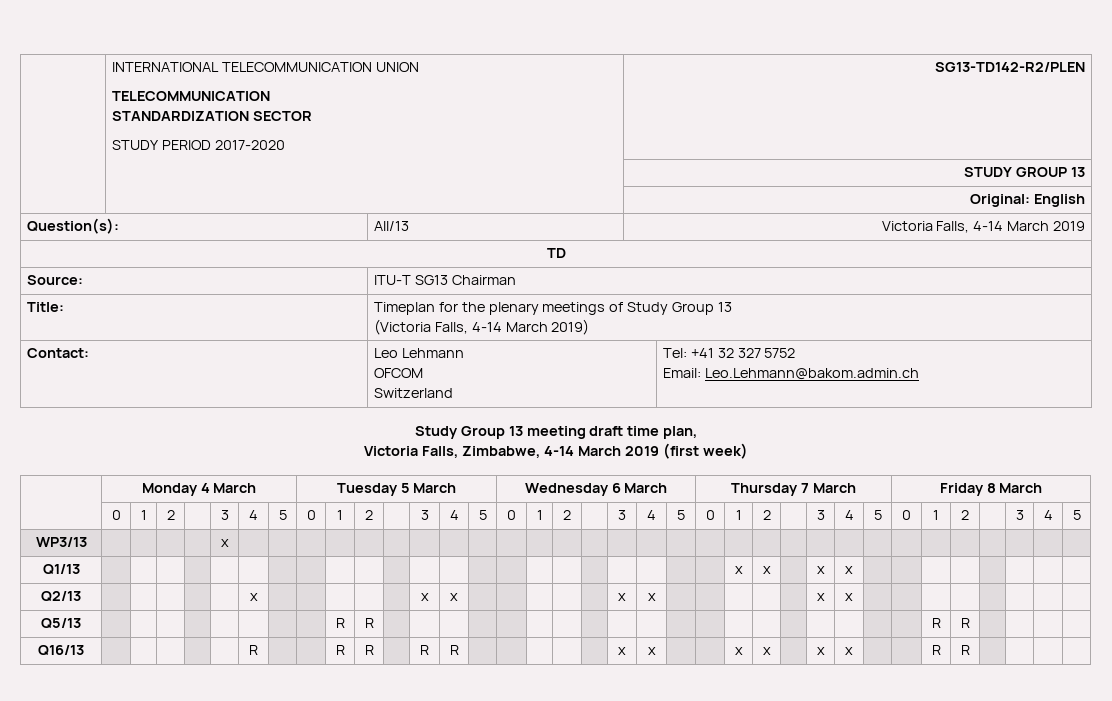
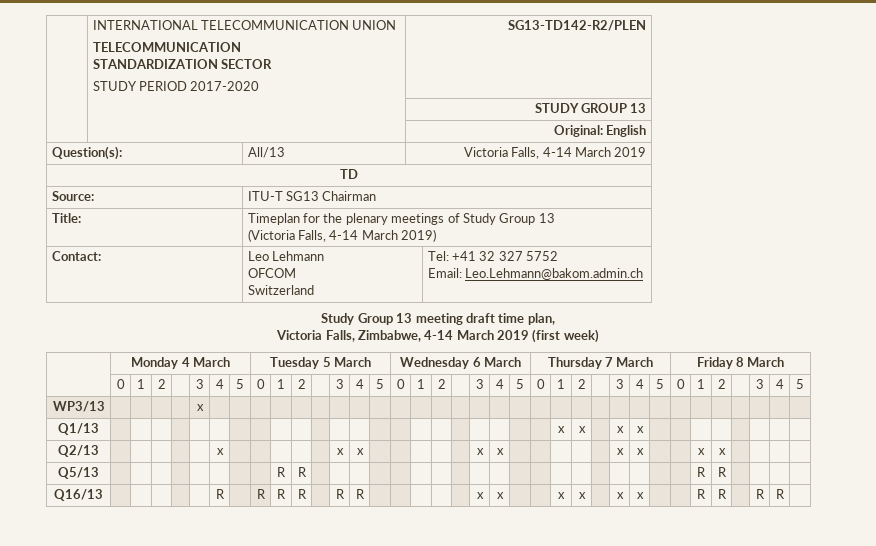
- Q2/13 | | | | | | x | | | | | | x | x | | | | | | x | x | | | | | | x | x | | | | | | | |
+ Q2/13 | | | | | | x | | | | | | x | x | | | | | | x | x | | | | | | x | x | | | x | x | | | |
- Q16/13 | | | | | | R | | | R | R | | R | R | | | | | | x | x | | | x | x | | x | x | | | R | R | | | |
+ Q16/13 | | | | | | R | | R | R | R | | R | R | | | | | | x | x | | | x | x | | x | x | | | R | R | | R | R |

